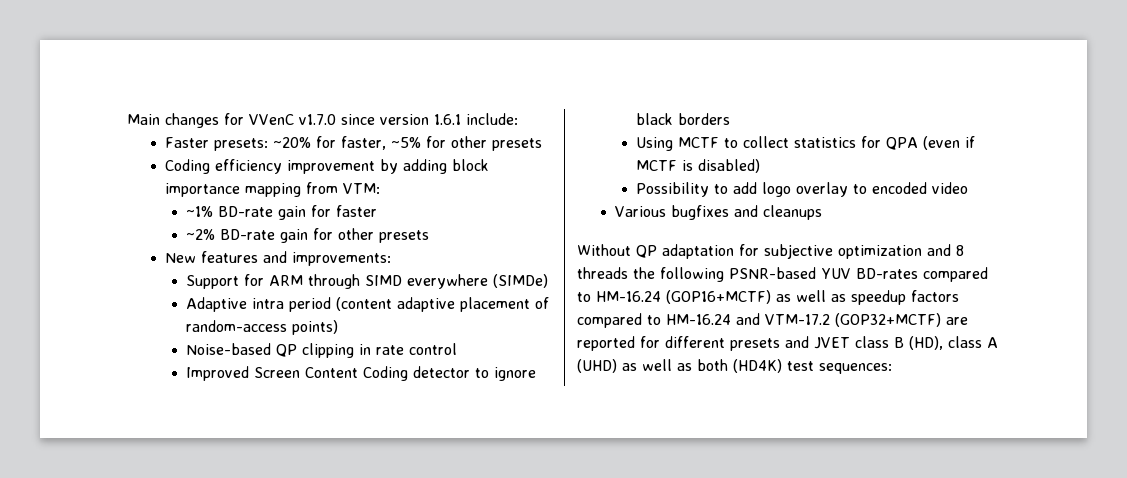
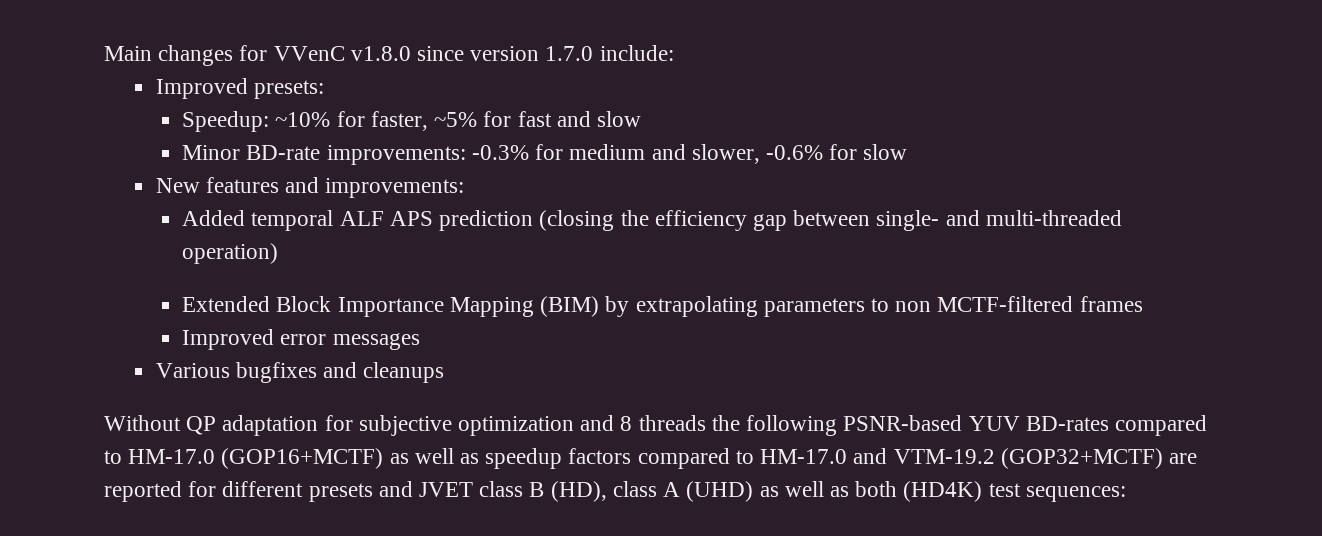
- Main changes for VVenC v1.7.0 since version 1.6.1 include:
+ Main changes for VVenC v1.8.0 since version 1.7.0 include:
- Faster presets: ~20% for faster, ~5% for other presets
- Coding efficiency improvement by adding block importance mapping from VTM:
- ~1% BD-rate gain for faster
- ~2% BD-rate gain for other presets
+ Improved presets:
+ Speedup: ~10% for faster, ~5% for fast and slow
+ Minor BD-rate improvements: -0.3% for medium and slower, -0.6% for slow
  New features and improvements:
- Support for ARM through SIMD everywhere (SIMDe)
- Adaptive intra period (content adaptive placement of random-access points)
- Noise-based QP clipping in rate control
- Improved Screen Content Coding detector to ignore black borders
- Using MCTF to collect statistics for QPA (even if MCTF is disabled)
- Possibility to add logo overlay to encoded video
+ Added temporal ALF APS prediction (closing the efficiency gap between single- and multi-threaded operation)
+ Extended Block Importance Mapping (BIM) by extrapolating parameters to non MCTF-filtered frames
+ Improved error messages
- Without QP adaptation for subjective optimization and 8 threads the following PSNR-based YUV BD-rates compared to HM-16.24 (GOP16+MCTF) as well as speedup factors compared to HM-16.24 and VTM-17.2 (GOP32+MCTF) are reported for different presets and JVET class B (HD), class A (UHD) as well as both (HD4K) test sequences:
+ Without QP adaptation for subjective optimization and 8 threads the following PSNR-based YUV BD-rates compared to HM-17.0 (GOP16+MCTF) as well as speedup factors compared to HM-17.0 and VTM-19.2 (GOP32+MCTF) are reported for different presets and JVET class B (HD), class A (UHD) as well as both (HD4K) test sequences:

